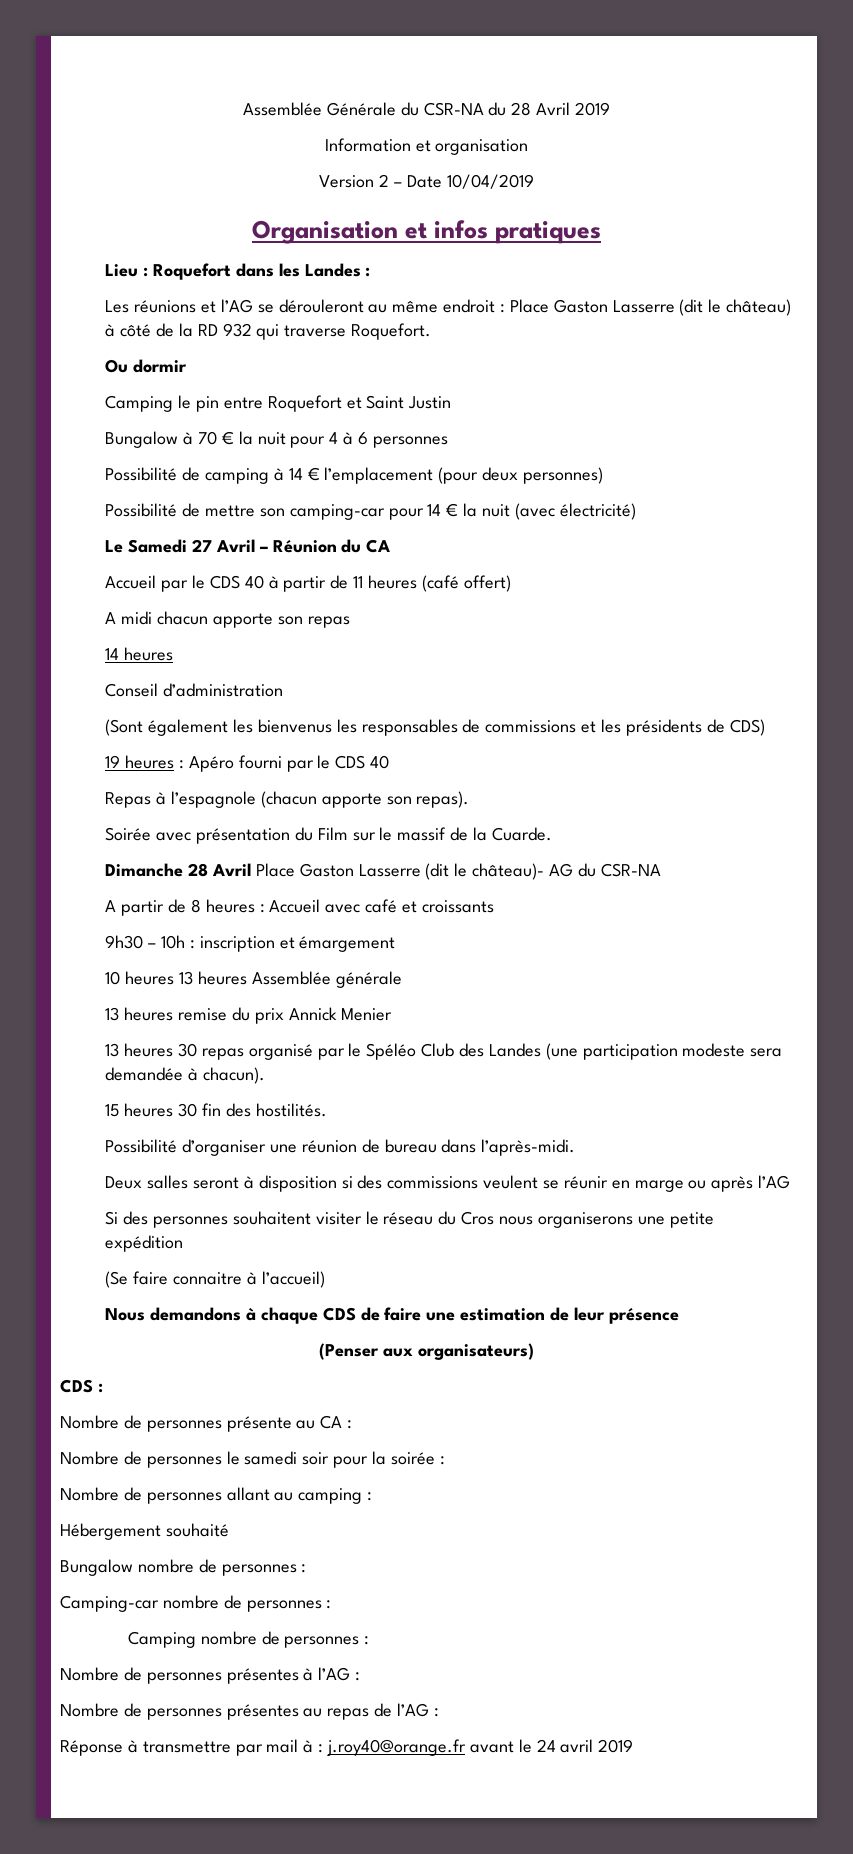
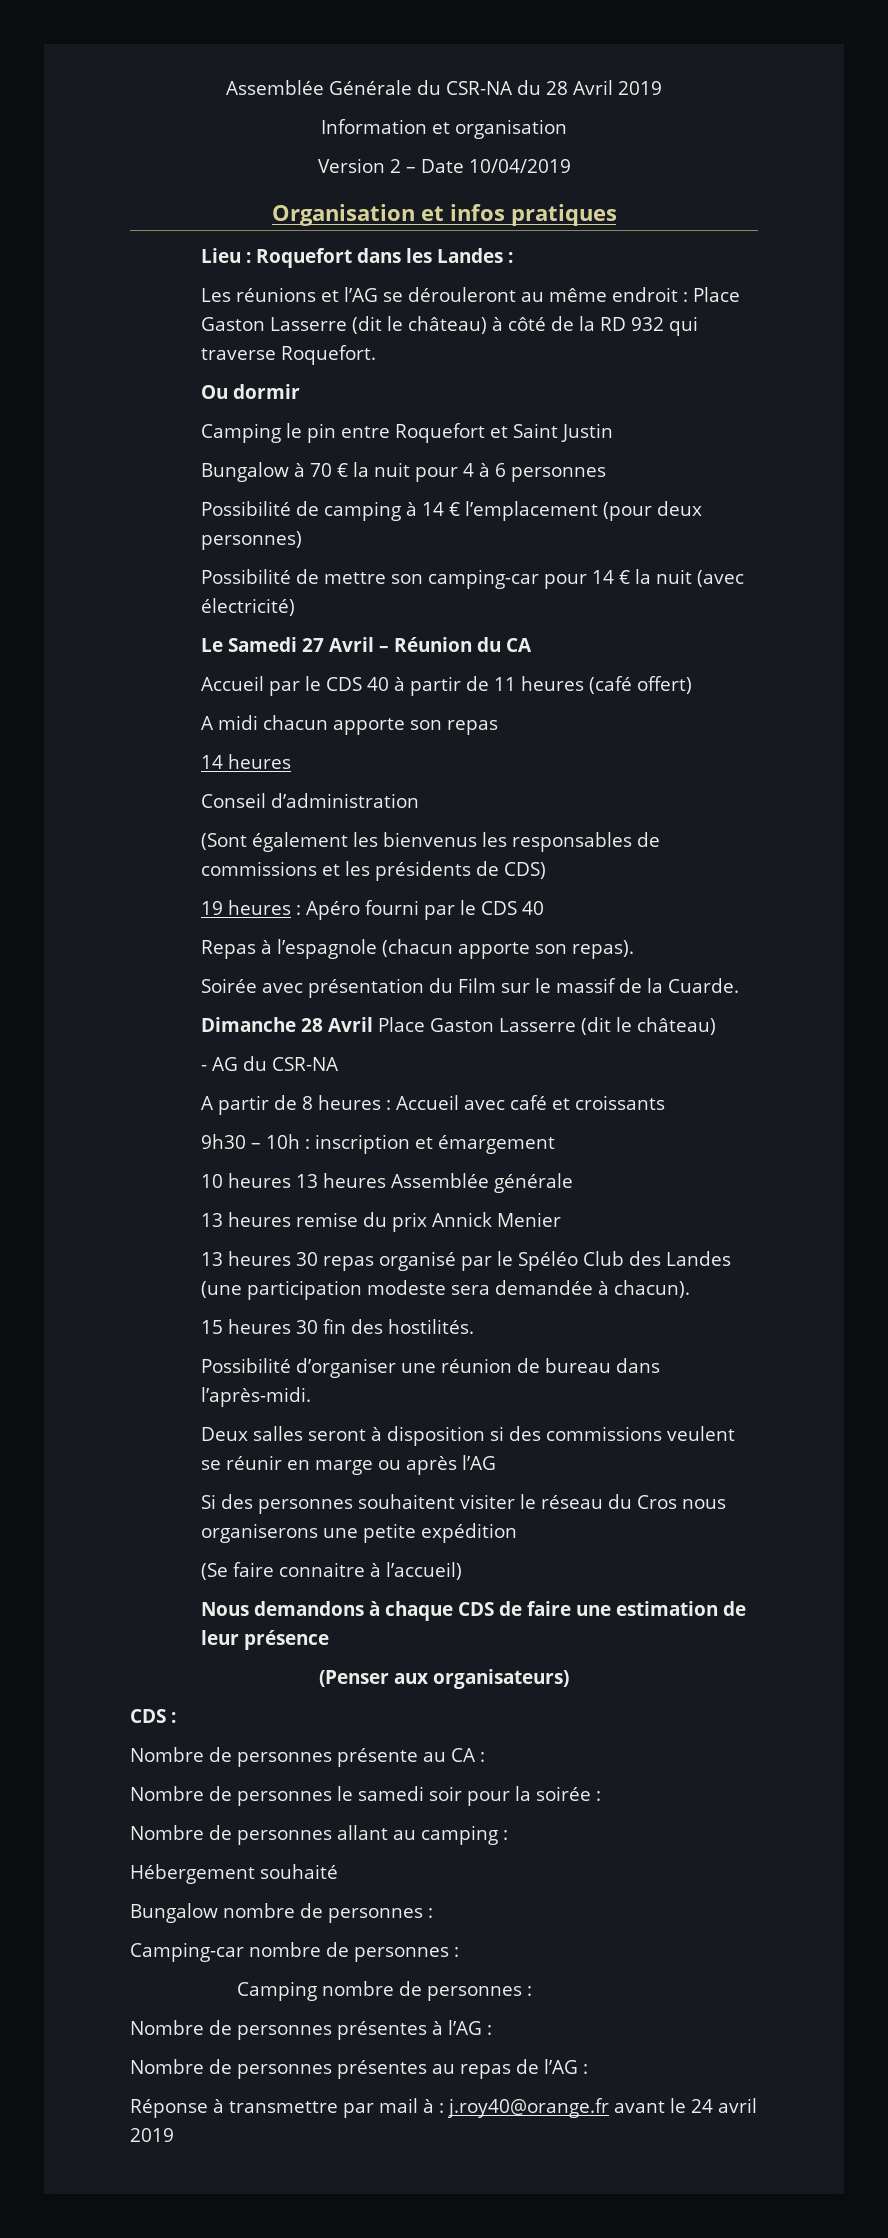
- Dimanche 28 Avril Place Gaston Lasserre (dit le château)- AG du CSR-NA
+ Dimanche 28 Avril Place Gaston Lasserre (dit le château)
+ - AG du CSR-NA

